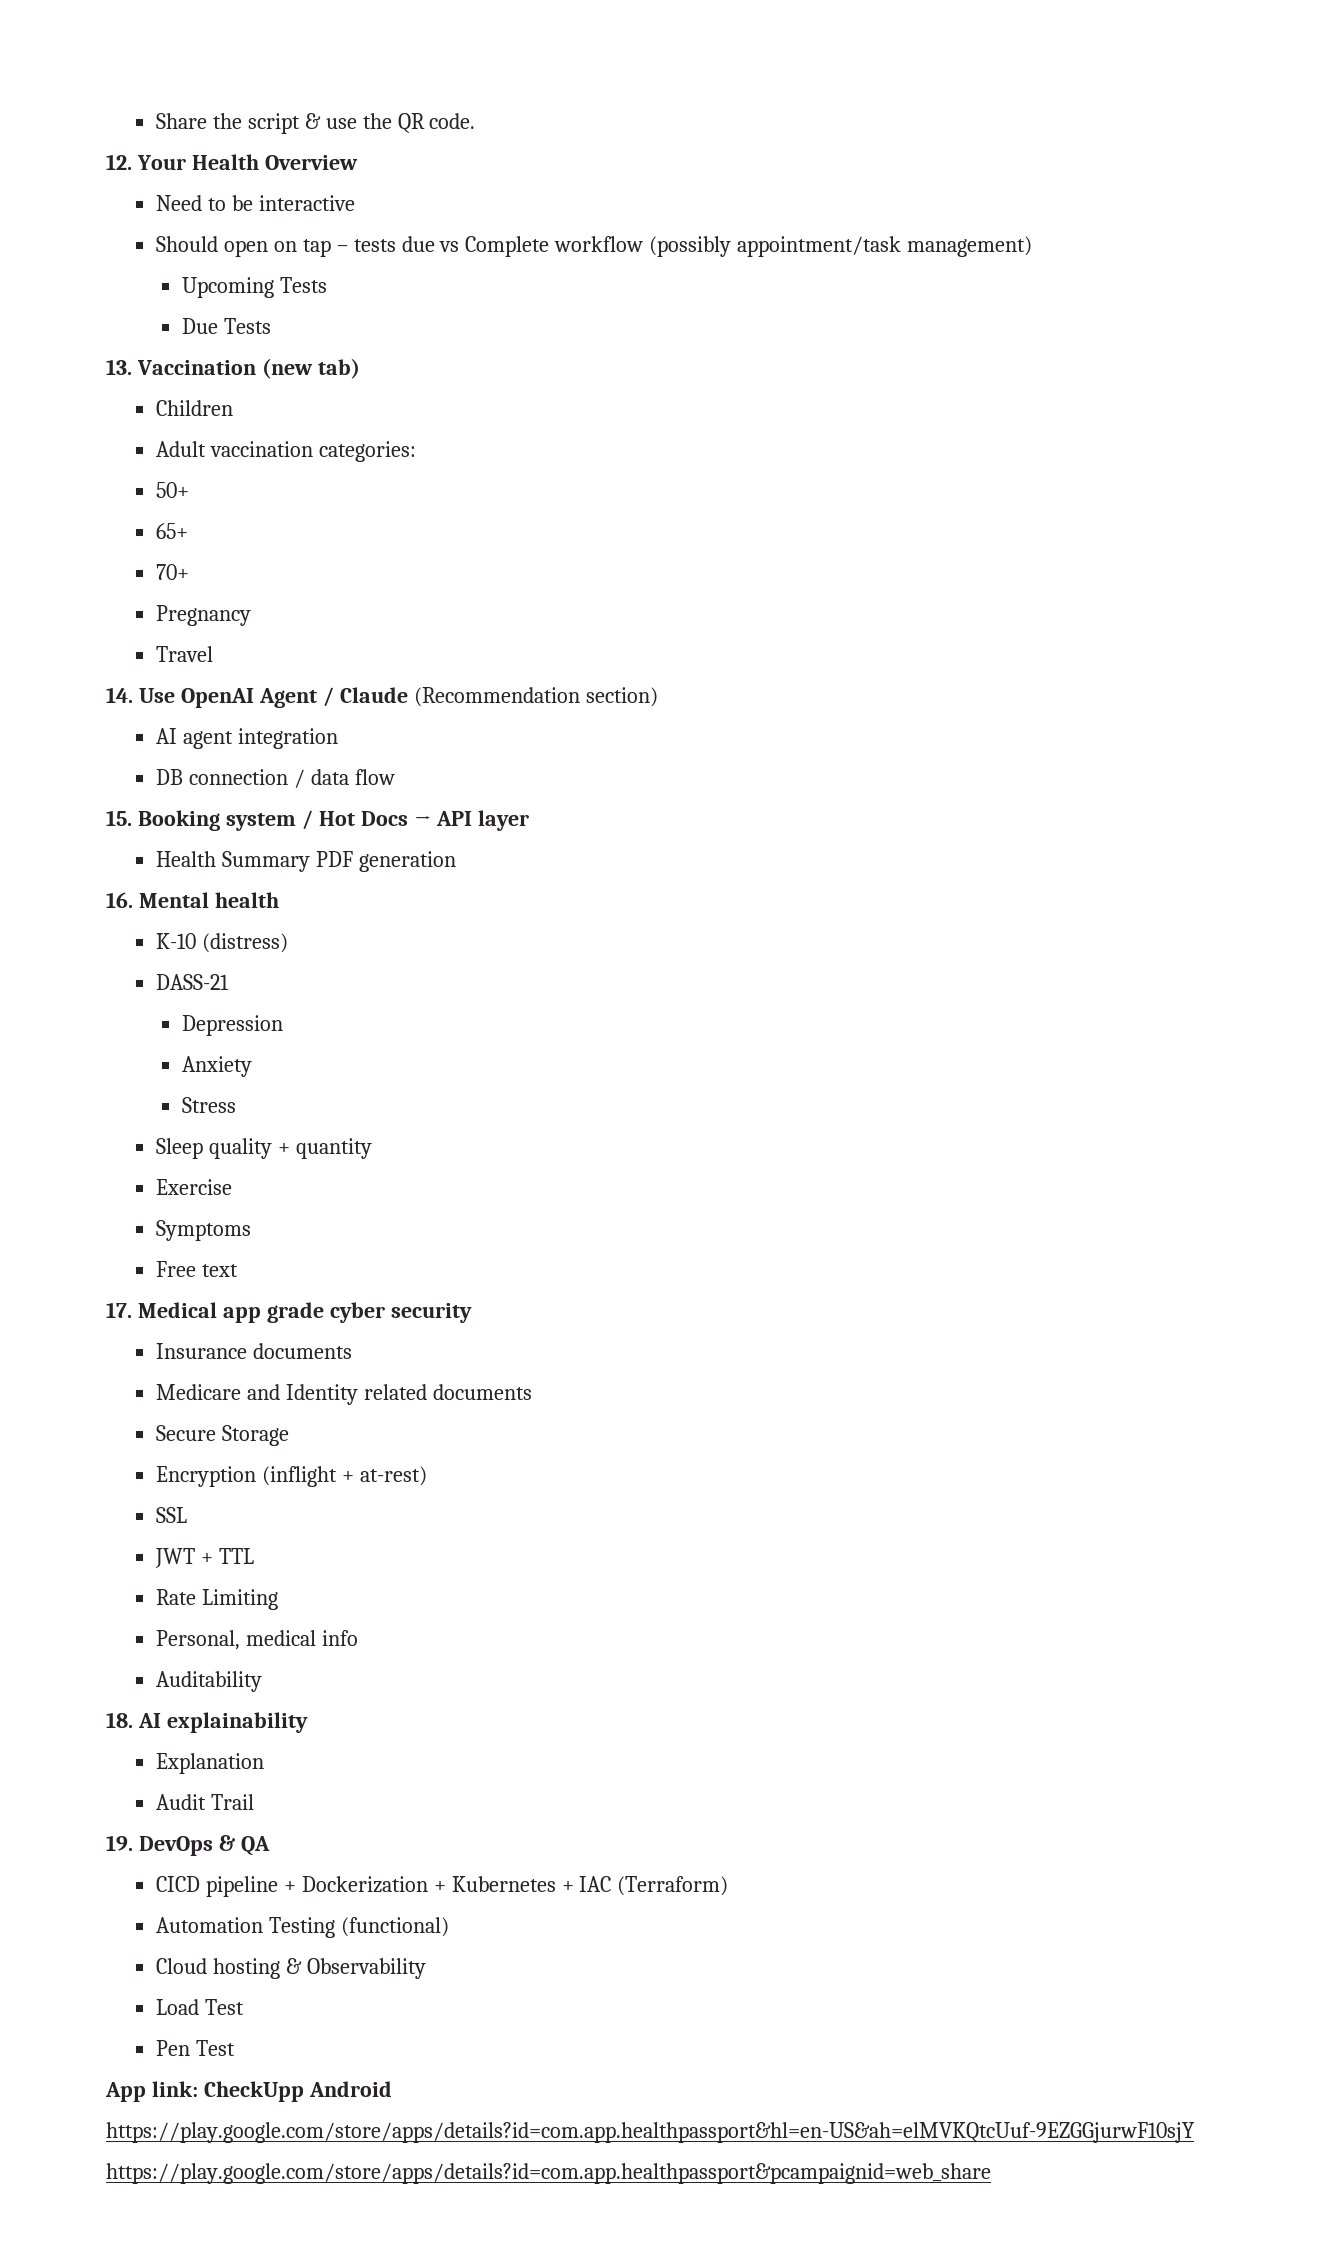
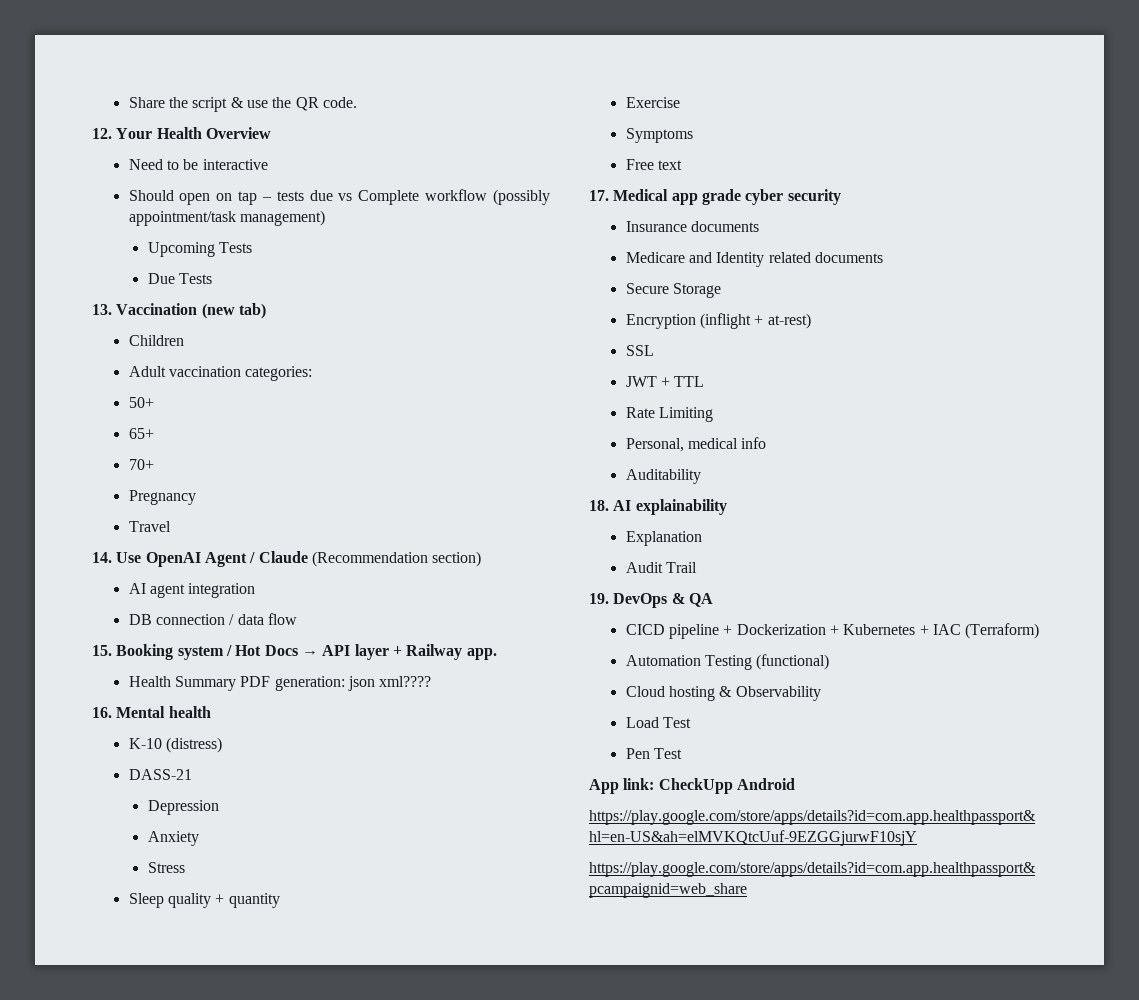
- 15. Booking system / Hot Docs → API layer
+ 15. Booking system / Hot Docs → API layer + Railway app.
- Health Summary PDF generation
+ Health Summary PDF generation: json xml????

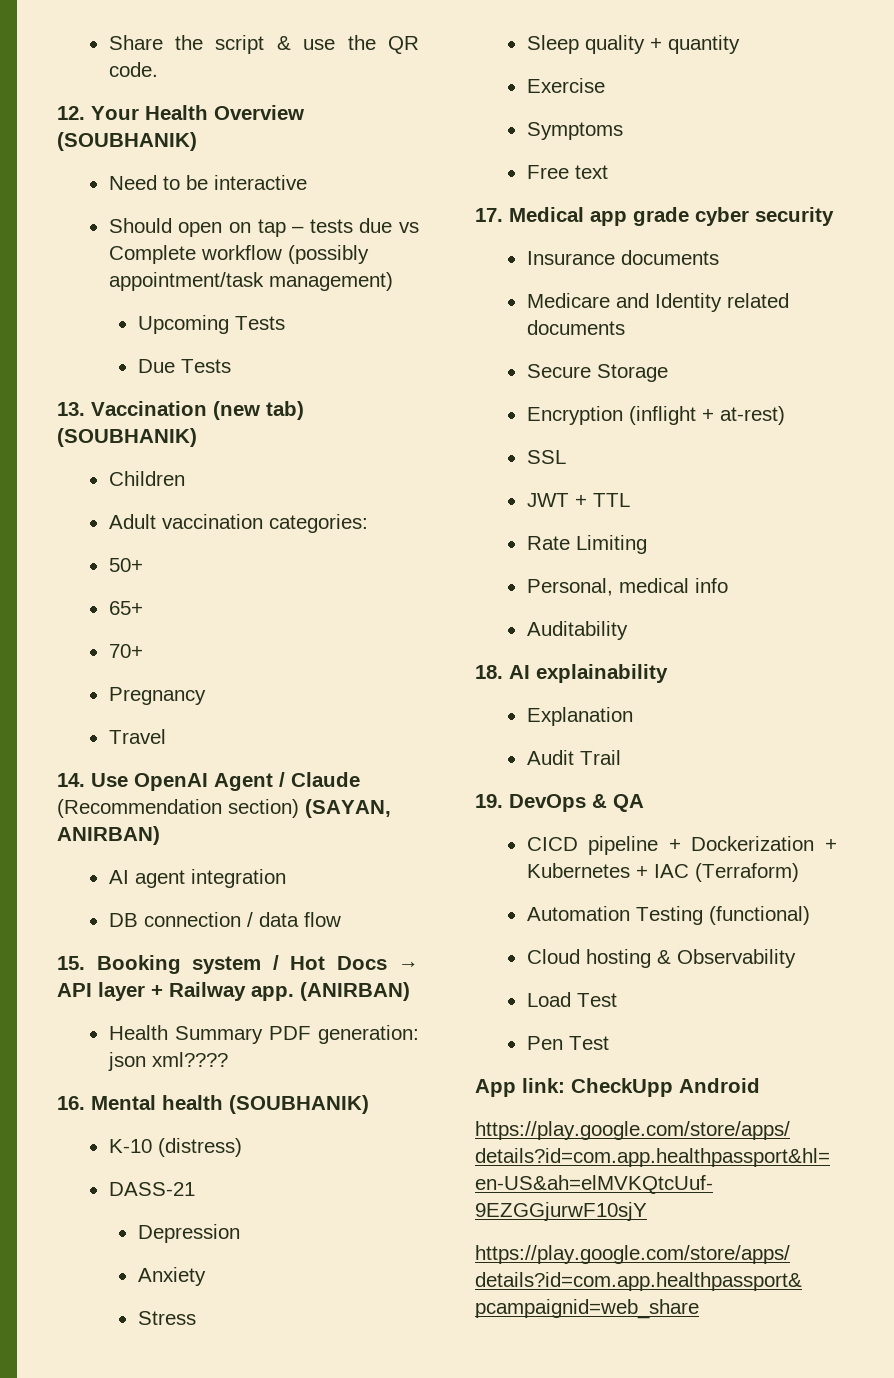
- 12. Your Health Overview
+ 12. Your Health Overview (SOUBHANIK)
- 13. Vaccination (new tab)
+ 13. Vaccination (new tab) (SOUBHANIK)
- 14. Use OpenAI Agent / Claude (Recommendation section)
+ 14. Use OpenAI Agent / Claude (Recommendation section) (SAYAN, ANIRBAN)
+ (ANIRBAN)
- 16. Mental health
+ 16. Mental health (SOUBHANIK)

